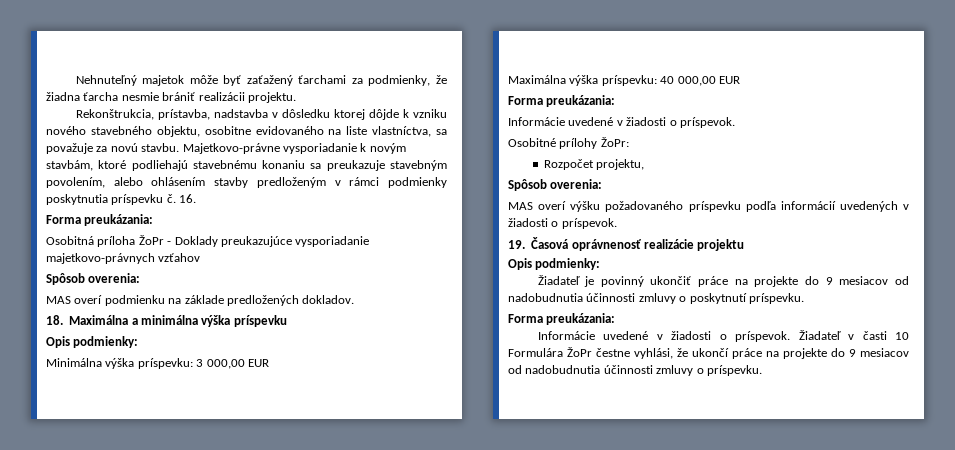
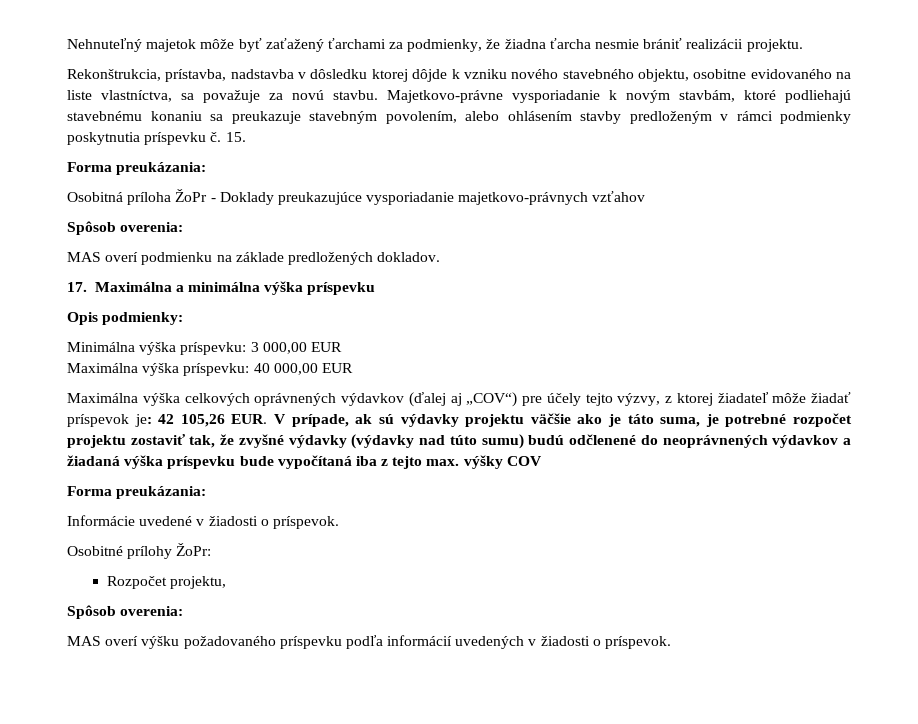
- 16.
+ 15.
- 18. Maximálna a minimálna výška príspevku
+ 17. Maximálna a minimálna výška príspevku
+ Maximálna výška celkových oprávnených výdavkov (ďalej aj „COV“) pre účely tejto výzvy, z ktorej žiadateľ môže žiadať príspevok je: 42 105,26 EUR. V prípade, ak sú výdavky projektu väčšie ako je táto suma, je potrebné rozpočet projektu zostaviť tak, že zvyšné výdavky (výdavky nad túto sumu) budú odčlenené do neoprávnených výdavkov a žiadaná výška príspevku bude vypočítaná iba z tejto max. výšky COV
- 19. Časová oprávnenosť realizácie projektu
- Opis podmienky:
- Žiadateľ je povinný ukončiť práce na projekte do 9 mesiacov od nadobudnutia účinnosti zmluvy o poskytnutí príspevku.
- Forma preukázania:
- Informácie uvedené v žiadosti o príspevok. Žiadateľ v časti 10 Formulára ŽoPr čestne vyhlási, že ukončí práce na projekte do 9 mesiacov od nadobudnutia účinnosti zmluvy o príspevku.

